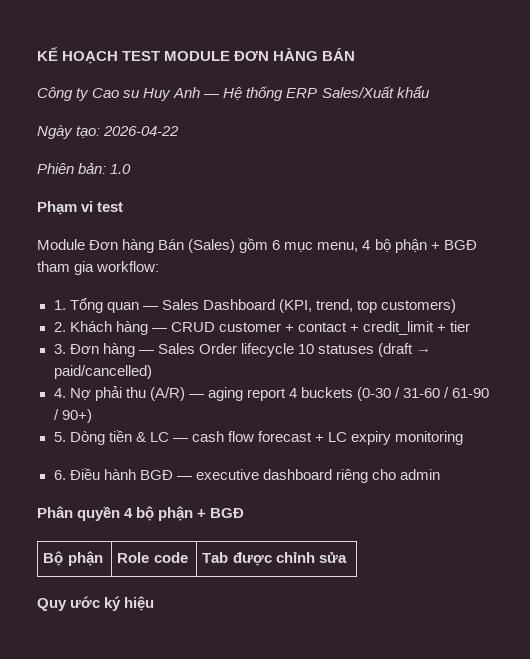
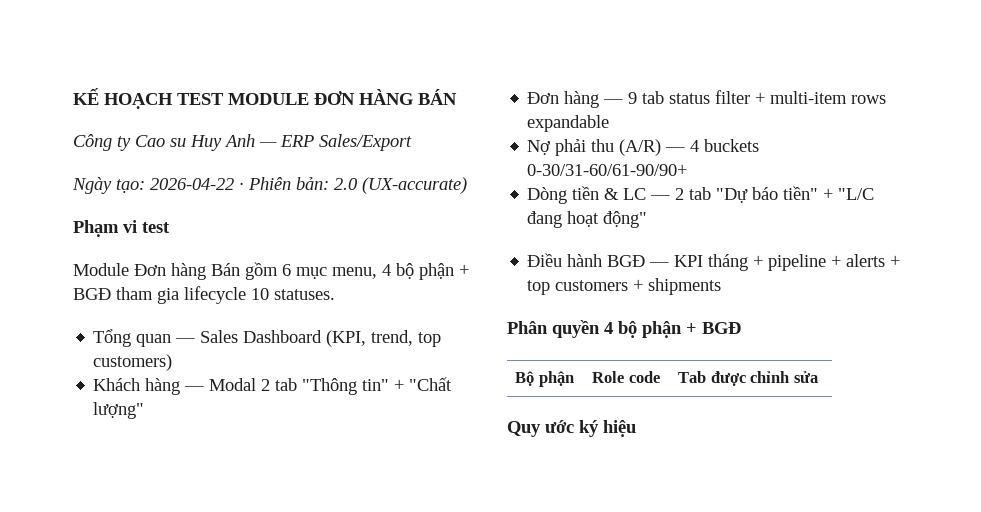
- Công ty Cao su Huy Anh — Hệ thống ERP Sales/Xuất khẩu
+ Công ty Cao su Huy Anh — ERP Sales/Export
- Ngày tạo: 2026-04-22
- Phiên bản: 1.0
+ Ngày tạo: 2026-04-22 · Phiên bản: 2.0 (UX-accurate)
- Module Đơn hàng Bán (Sales) gồm 6 mục menu, 4 bộ phận + BGĐ tham gia workflow:
- 1. Tổng quan — Sales Dashboard (KPI, trend, top customers)
+ Module Đơn hàng Bán gồm 6 mục menu, 4 bộ phận + BGĐ tham gia lifecycle 10 statuses.
+ Tổng quan — Sales Dashboard (KPI, trend, top customers)
- 2. Khách hàng — CRUD customer + contact + credit_limit + tier
- 3. Đơn hàng — Sales Order lifecycle 10 statuses (draft → paid/cancelled)
- 4. Nợ phải thu (A/R) — aging report 4 buckets (0-30 / 31-60 / 61-90 / 90+)
- 5. Dòng tiền & LC — cash flow forecast + LC expiry monitoring
- 6. Điều hành BGĐ — executive dashboard riêng cho admin
+ Khách hàng — Modal 2 tab "Thông tin" + "Chất lượng"
+ Đơn hàng — 9 tab status filter + multi-item rows expandable
+ Nợ phải thu (A/R) — 4 buckets 0-30/31-60/61-90/90+
+ Dòng tiền & LC — 2 tab "Dự báo tiền" + "L/C đang hoạt động"
+ Điều hành BGĐ — KPI tháng + pipeline + alerts + top customers + shipments

